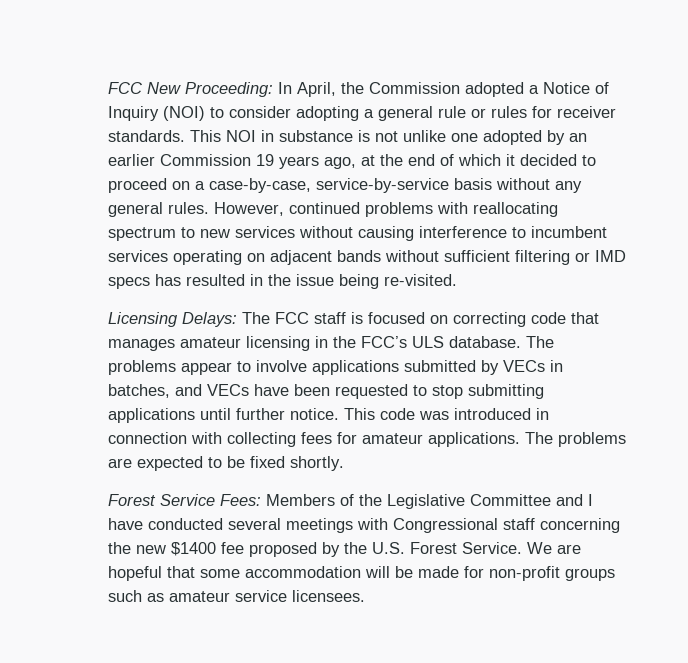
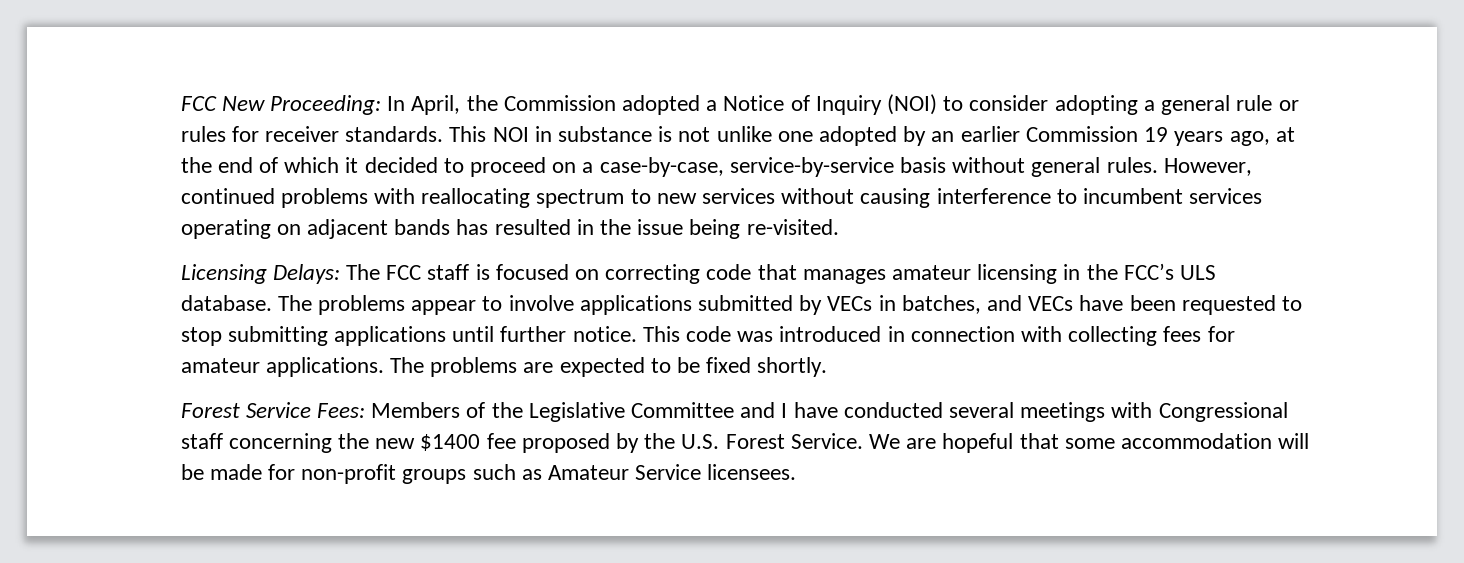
- This NOI in substance is not unlike one adopted by an earlier Commission 19 years ago, at the end of which it decided to proceed on a case-by-case, service-by-service basis without any general rules.
+ This NOI in substance is not unlike one adopted by an earlier Commission 19 years ago, at the end of which it decided to proceed on a case-by-case, service-by-service basis without general rules.
- However, continued problems with reallocating spectrum to new services without causing interference to incumbent services operating on adjacent bands without sufficient filtering or IMD specs has resulted in the issue being re-visited.
+ However, continued problems with reallocating spectrum to new services without causing interference to incumbent services operating on adjacent bands has resulted in the issue being re-visited.
- We are hopeful that some accommodation will be made for non-profit groups such as amateur service licensees.
+ We are hopeful that some accommodation will be made for non-profit groups such as Amateur Service licensees.

